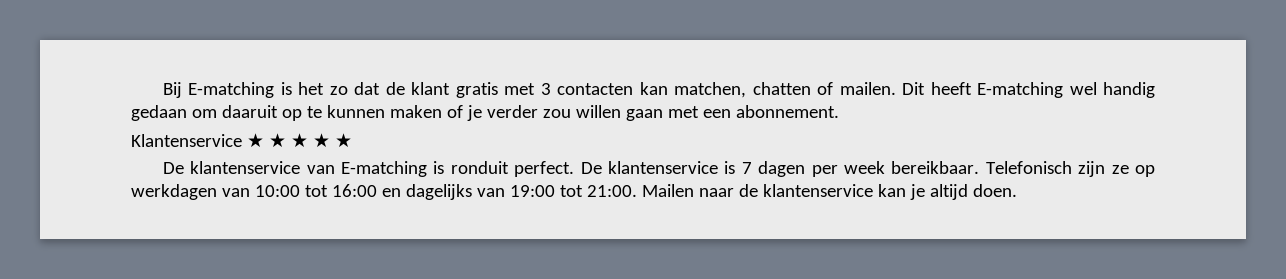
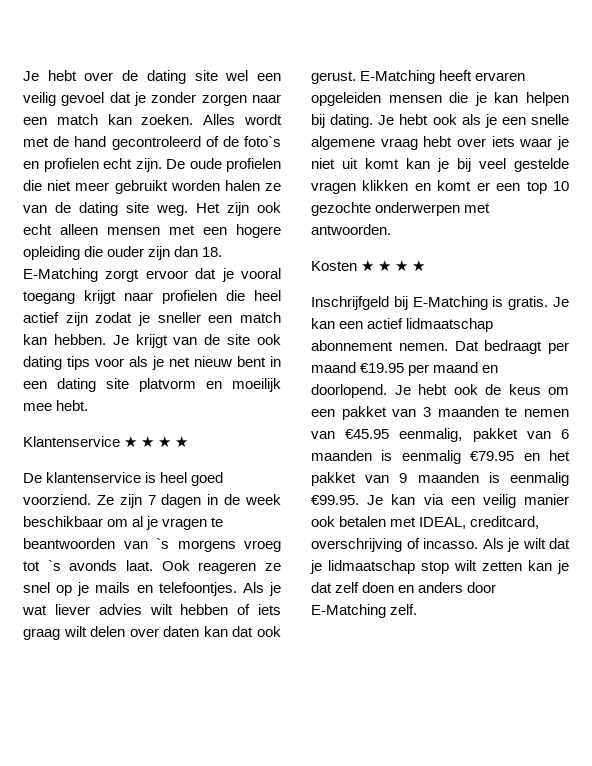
- Bij E-matching is het zo dat de klant gratis met 3 contacten kan matchen, chatten of mailen. Dit heeft E-matching wel handig gedaan om daaruit op te kunnen maken of je verder zou willen gaan met een abonnement.
+ Je hebt over de dating site wel een veilig gevoel dat je zonder zorgen naar een match kan zoeken. Alles wordt met de hand gecontroleerd of de foto`s en profielen echt zijn. De oude profielen die niet meer gebruikt worden halen ze van de dating site weg. Het zijn ook echt alleen mensen met een hogere opleiding die ouder zijn dan 18. E-Matching zorgt ervoor dat je vooral toegang krijgt naar profielen die heel actief zijn zodat je sneller een match kan hebben. Je krijgt van de site ook dating tips voor als je net nieuw bent in een dating site platvorm en moeilijk mee hebt.
- Klantenservice ★ ★ ★ ★ ★
- De klantenservice van E-matching is ronduit perfect. De klantenservice is 7 dagen per week bereikbaar. Telefonisch zijn ze op werkdagen van 10:00 tot 16:00 en dagelijks van 19:00 tot 21:00. Mailen naar de klantenservice kan je altijd doen.
+ Klantenservice ★ ★ ★ ★
+ De klantenservice is heel goed voorziend. Ze zijn 7 dagen in de week beschikbaar om al je vragen te beantwoorden van `s morgens vroeg tot `s avonds laat. Ook reageren ze snel op je mails en telefoontjes. Als je wat liever advies wilt hebben of iets graag wilt delen over daten kan dat ook gerust. E-Matching heeft ervaren opgeleiden mensen die je kan helpen bij dating. Je hebt ook als je een snelle algemene vraag hebt over iets waar je niet uit komt kan je bij veel gestelde vragen klikken en komt er een top 10 gezochte onderwerpen met antwoorden.
+ Kosten ★ ★ ★ ★
+ Inschrijfgeld bij E-Matching is gratis. Je kan een actief lidmaatschap abonnement nemen. Dat bedraagt per maand €19.95 per maand en doorlopend. Je hebt ook de keus om een pakket van 3 maanden te nemen van €45.95 eenmalig, pakket van 6 maanden is eenmalig €79.95 en het pakket van 9 maanden is eenmalig €99.95. Je kan via een veilig manier ook betalen met IDEAL, creditcard, overschrijving of incasso. Als je wilt dat je lidmaatschap stop wilt zetten kan je dat zelf doen en anders door E-Matching zelf.

